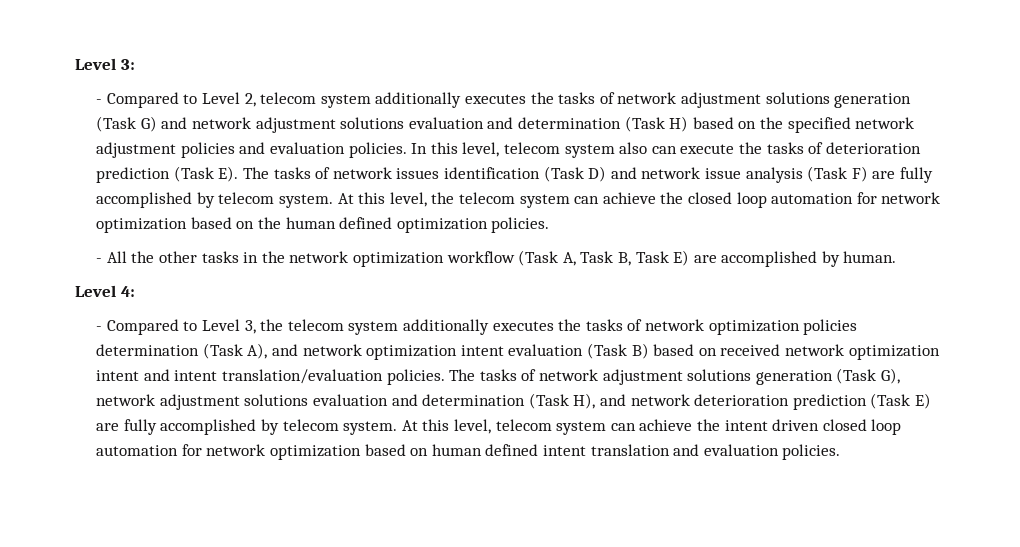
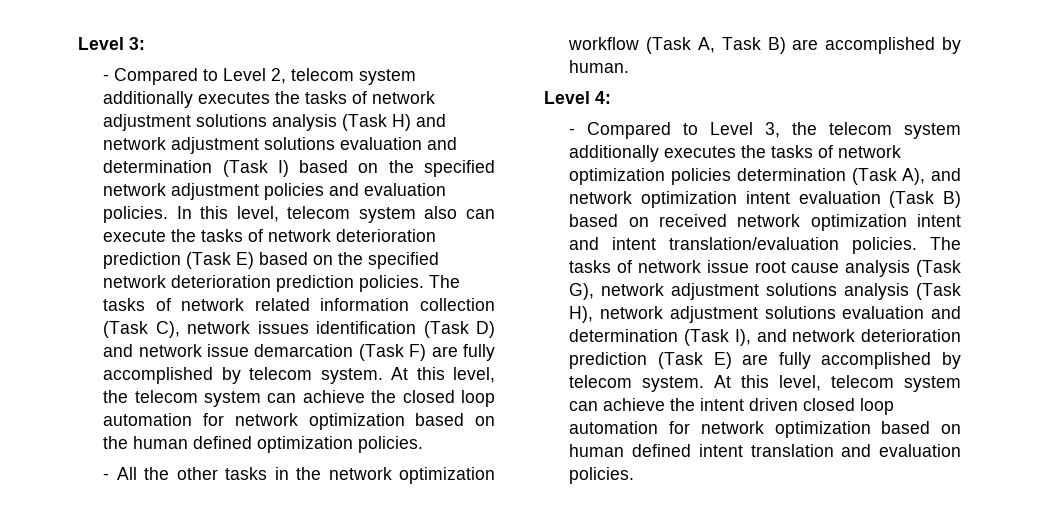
- - Compared to Level 2, telecom system additionally executes the tasks of network adjustment solutions generation (Task G) and network adjustment solutions evaluation and determination (Task H) based on the specified network adjustment policies and evaluation policies.
+ - Compared to Level 2, telecom system additionally executes the tasks of network adjustment solutions analysis (Task H) and network adjustment solutions evaluation and determination (Task I) based on the specified network adjustment policies and evaluation policies.
- In this level, telecom system also can execute the tasks of deterioration prediction (Task E). The tasks of network issues identification (Task D) and network issue analysis (Task F) are fully accomplished by telecom system.
+ In this level, telecom system also can execute the tasks of network deterioration prediction (Task E) based on the specified network deterioration prediction policies. The tasks of network related information collection (Task C), network issues identification (Task D) and network issue demarcation (Task F) are fully accomplished by telecom system.
- - All the other tasks in the network optimization workflow (Task A, Task B, Task E) are accomplished by human.
+ - All the other tasks in the network optimization workflow (Task A, Task B) are accomplished by human.
- The tasks of network adjustment solutions generation (Task G), network adjustment solutions evaluation and determination (Task H), and network deterioration prediction (Task E) are fully accomplished by telecom system.
+ The tasks of network issue root cause analysis (Task G), network adjustment solutions analysis (Task H), network adjustment solutions evaluation and determination (Task I), and network deterioration prediction (Task E) are fully accomplished by telecom system.

